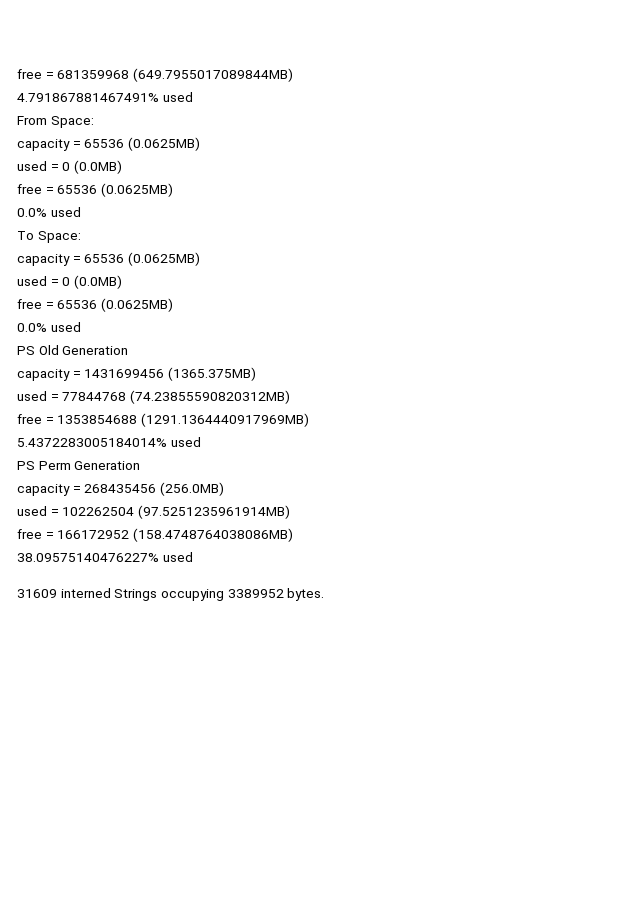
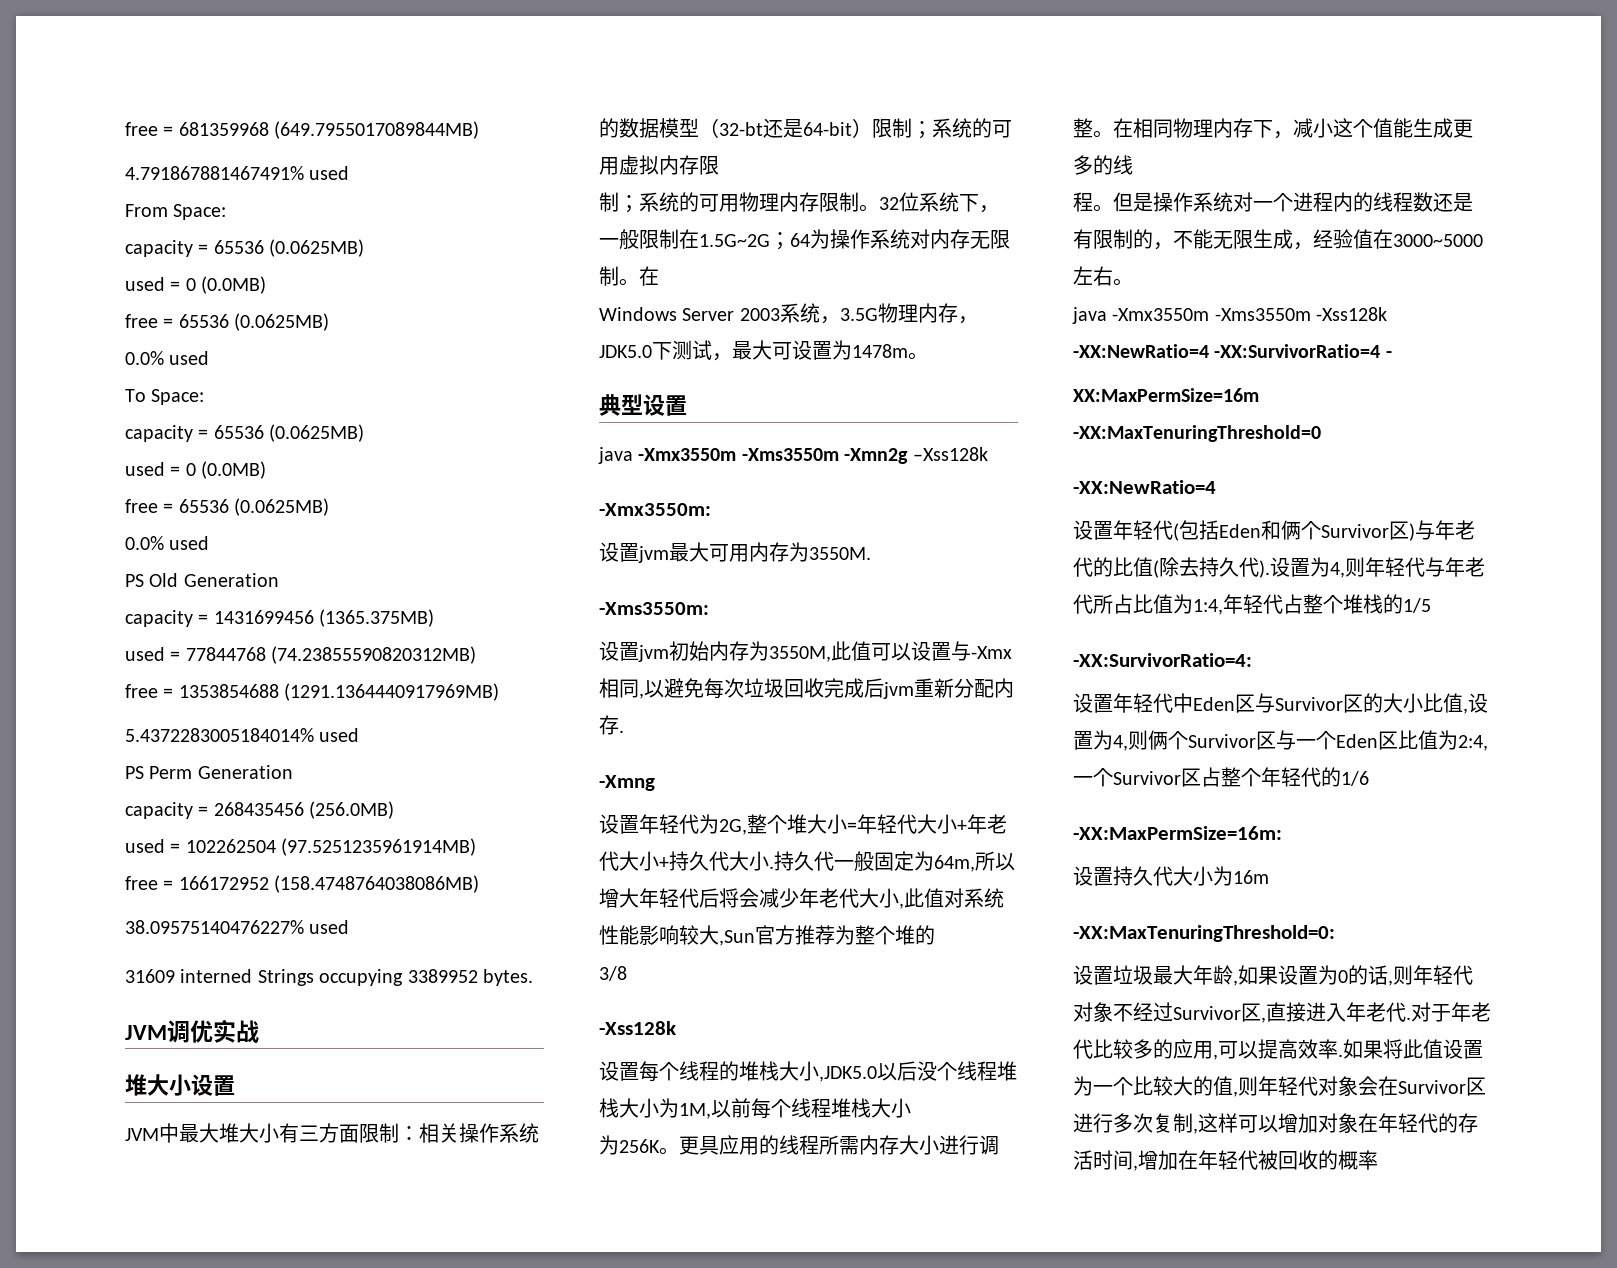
+ JVM调优实战
+ 堆大小设置
+ JVM中最大堆大小有三方面限制：相关操作系统的数据模型（32-bt还是64-bit）限制；系统的可用虚拟内存限
+ 制；系统的可用物理内存限制。32位系统下，一般限制在1.5G~2G；64为操作系统对内存无限制。在
+ Windows Server 2003系统，3.5G物理内存，JDK5.0下测试，最大可设置为1478m。
+ 典型设置
+ java -Xmx3550m -Xms3550m -Xmn2g –Xss128k
+ -Xmx3550m:
+ 设置jvm最大可用内存为3550M.
+ -Xms3550m:
+ 设置jvm初始内存为3550M,此值可以设置与-Xmx相同,以避免每次垃圾回收完成后jvm重新分配内存.
+ -Xmng
+ 设置年轻代为2G,整个堆大小=年轻代大小+年老代大小+持久代大小.持久代一般固定为64m,所以增大年轻代后将会减少年老代大小,此值对系统性能影响较大,Sun官方推荐为整个堆的
+ 3/8
+ -Xss128k
+ 设置每个线程的堆栈大小,JDK5.0以后没个线程堆栈大小为1M,以前每个线程堆栈大小
+ 为256K。更具应用的线程所需内存大小进行调整。在相同物理内存下，减小这个值能生成更多的线
+ 程。但是操作系统对一个进程内的线程数还是有限制的，不能无限生成，经验值在3000~5000左右。
+ java -Xmx3550m -Xms3550m -Xss128k -XX:NewRatio=4 -XX:SurvivorRatio=4 -
+ XX:MaxPermSize=16m -XX:MaxTenuringThreshold=0
+ -XX:NewRatio=4
+ 设置年轻代(包括Eden和俩个Survivor区)与年老代的比值(除去持久代).设置为4,则年轻代与年老代所占比值为1:4,年轻代占整个堆栈的1/5
+ -XX:SurvivorRatio=4:
+ 设置年轻代中Eden区与Survivor区的大小比值,设置为4,则俩个Survivor区与一个Eden区比值为2:4,一个Survivor区占整个年轻代的1/6
+ -XX:MaxPermSize=16m:
+ 设置持久代大小为16m
+ -XX:MaxTenuringThreshold=0:
+ 设置垃圾最大年龄,如果设置为0的话,则年轻代对象不经过Survivor区,直接进入年老代.对于年老代比较多的应用,可以提高效率.如果将此值设置为一个比较大的值,则年轻代对象会在Survivor区进行多次复制,这样可以增加对象在年轻代的存活时间,增加在年轻代被回收的概率

